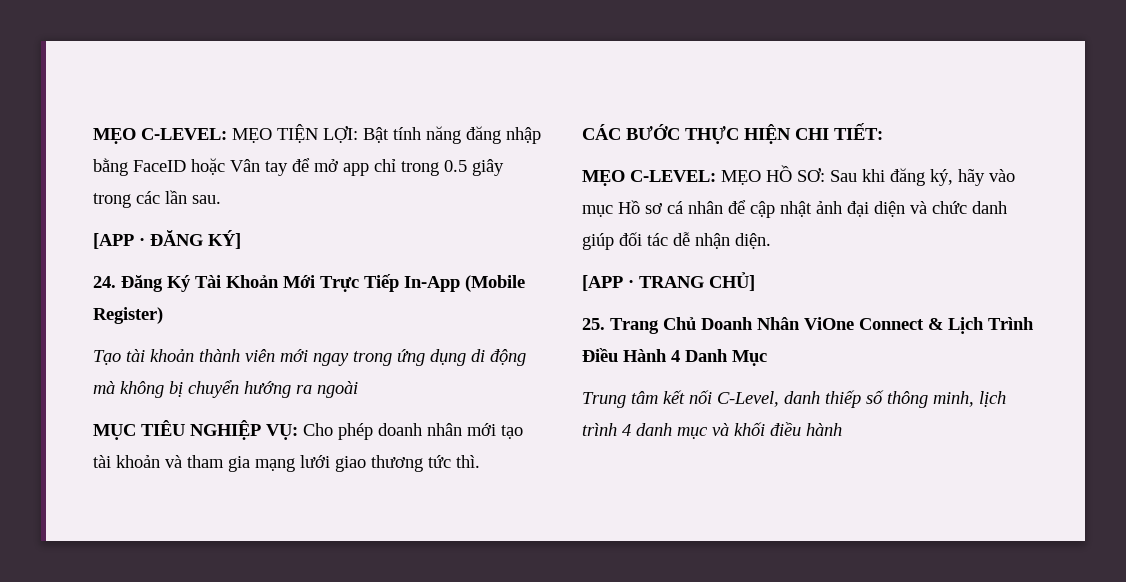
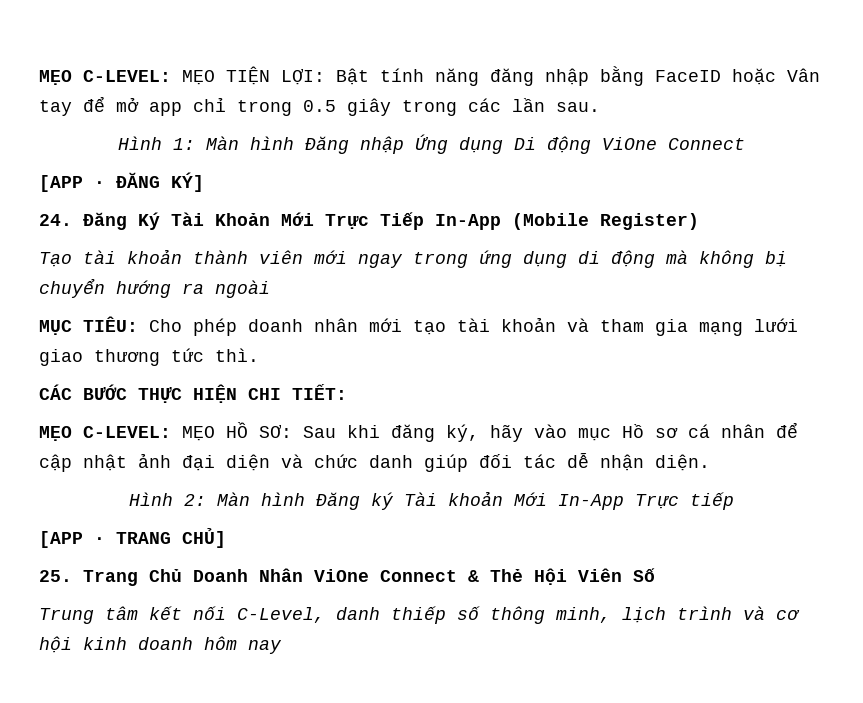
+ Hình 1: Màn hình Đăng nhập Ứng dụng Di động ViOne Connect
- MỤC TIÊU NGHIỆP VỤ: Cho phép doanh nhân mới tạo tài khoản và tham gia mạng lưới giao thương tức thì.
+ MỤC TIÊU: Cho phép doanh nhân mới tạo tài khoản và tham gia mạng lưới giao thương tức thì.
+ Hình 2: Màn hình Đăng ký Tài khoản Mới In-App Trực tiếp
- 25. Trang Chủ Doanh Nhân ViOne Connect & Lịch Trình Điều Hành 4 Danh Mục
+ 25. Trang Chủ Doanh Nhân ViOne Connect & Thẻ Hội Viên Số
- Trung tâm kết nối C-Level, danh thiếp số thông minh, lịch trình 4 danh mục và khối điều hành
+ Trung tâm kết nối C-Level, danh thiếp số thông minh, lịch trình và cơ hội kinh doanh hôm nay

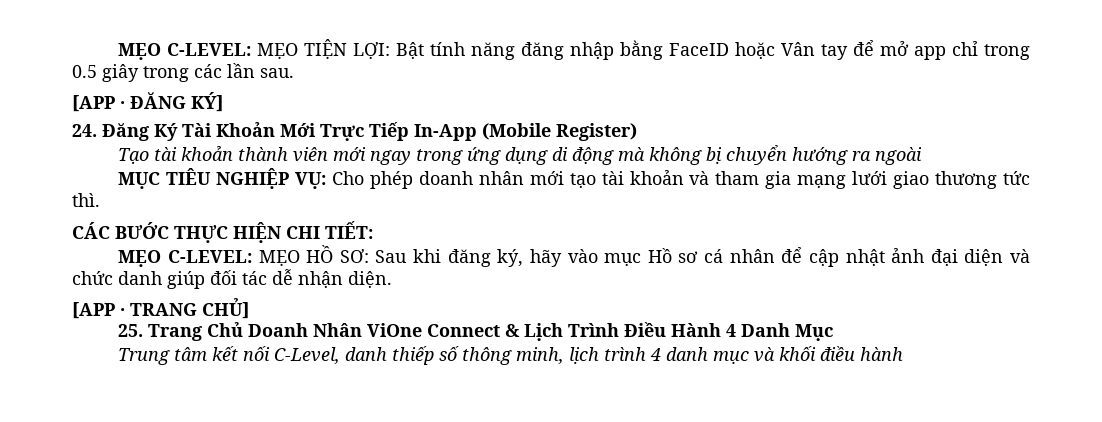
- Hình 1: Màn hình Đăng nhập Ứng dụng Di động ViOne Connect
- MỤC TIÊU: Cho phép doanh nhân mới tạo tài khoản và tham gia mạng lưới giao thương tức thì.
+ MỤC TIÊU NGHIỆP VỤ: Cho phép doanh nhân mới tạo tài khoản và tham gia mạng lưới giao thương tức thì.
- Hình 2: Màn hình Đăng ký Tài khoản Mới In-App Trực tiếp
- 25. Trang Chủ Doanh Nhân ViOne Connect & Thẻ Hội Viên Số
+ 25. Trang Chủ Doanh Nhân ViOne Connect & Lịch Trình Điều Hành 4 Danh Mục
- Trung tâm kết nối C-Level, danh thiếp số thông minh, lịch trình và cơ hội kinh doanh hôm nay
+ Trung tâm kết nối C-Level, danh thiếp số thông minh, lịch trình 4 danh mục và khối điều hành

